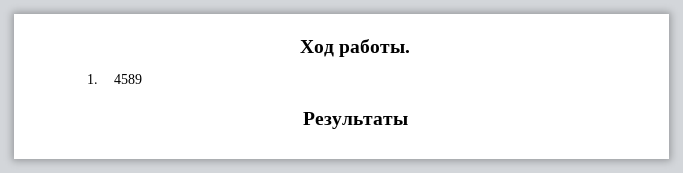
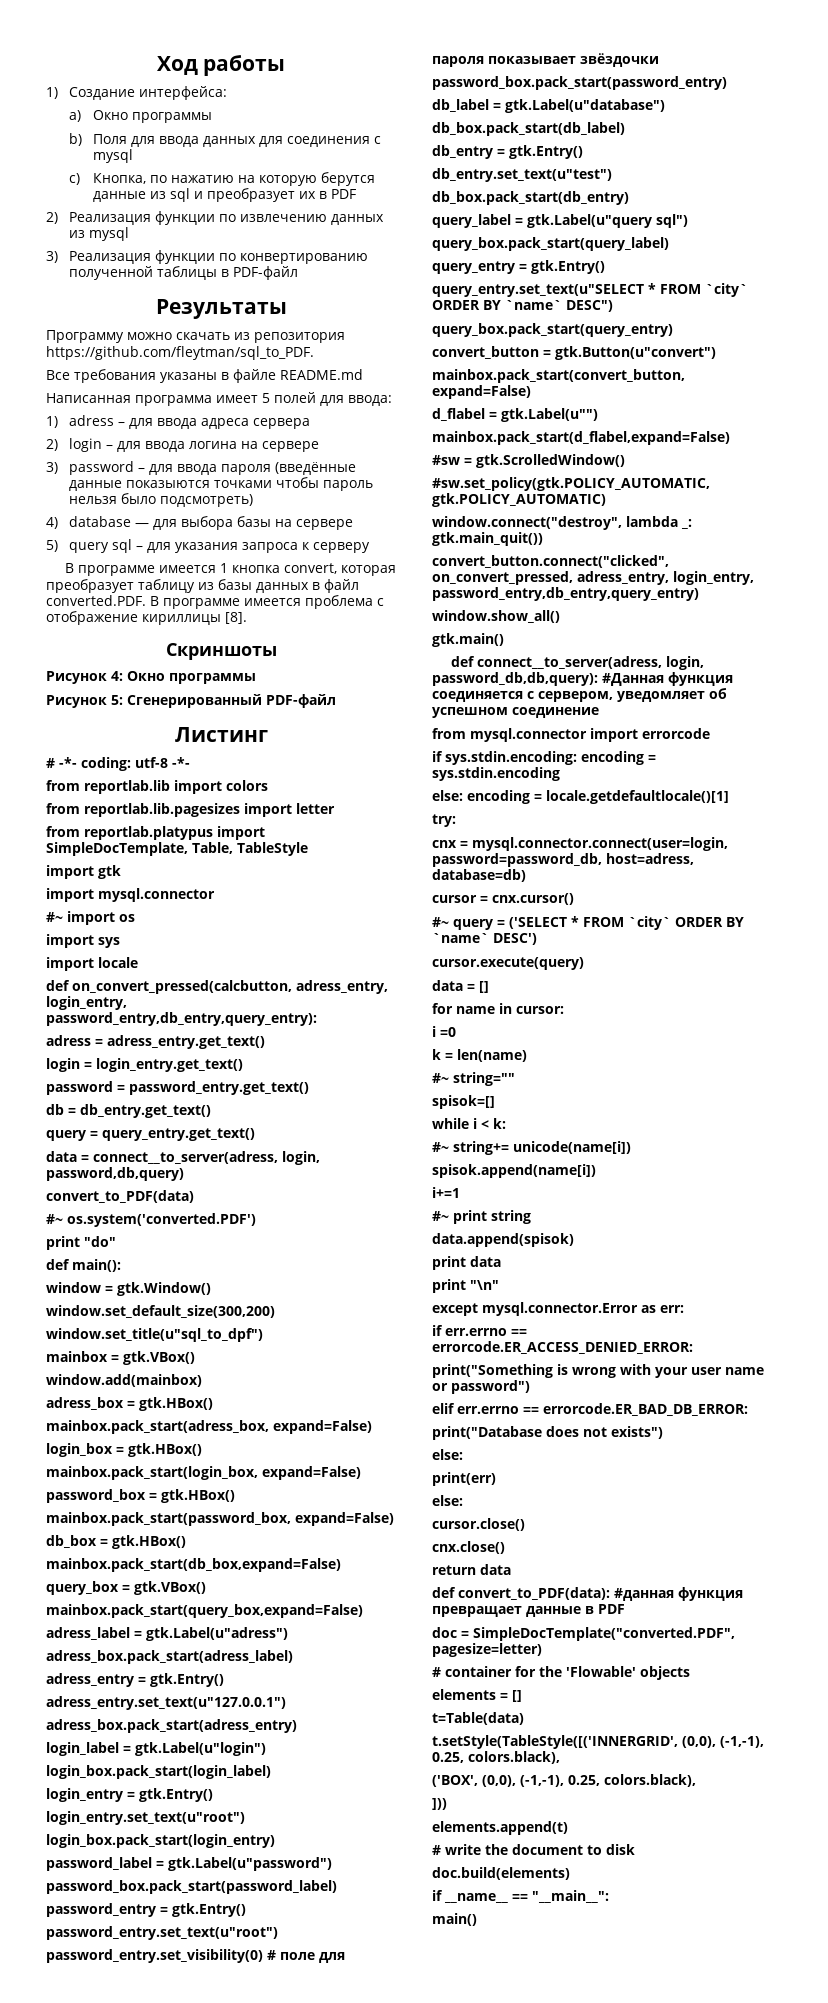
- Ход работы.
- 1. 4589
+ Ход работы
+ 1) Создание интерфейса:
+ a) Окно программы
+ b) Поля для ввода данных для соединения с mysql
+ c) Кнопка, по нажатию на которую берутся данные из sql и преобразует их в PDF
+ 2) Реализация функции по извлечению данных из mysql
+ 3) Реализация функции по конвертированию полученной таблицы в PDF-файл
  Результаты
+ Программу можно скачать из репозитория https://github.com/fleytman/sql_to_PDF.
+ Все требования указаны в файле README.md
+ Написанная программа имеет 5 полей для ввода:
+ 1) adress – для ввода адреса сервера
+ 2) login – для ввода логина на сервере
+ 3) password – для ввода пароля (введённые данные показыются точками чтобы пароль нельзя было подсмотреть)
+ 4) database — для выбора базы на сервере
+ 5) query sql – для указания запроса к серверу
+ В программе имеется 1 кнопка convert, которая преобразует таблицу из базы данных в файл converted.PDF. В программе имеется проблема с отображение кириллицы [8].
+ Скриншоты
+ Рисунок 4: Окно программы
+ Рисунок 5: Сгенерированный PDF-файл
+ Листинг
+ # -*- coding: utf-8 -*-
+ from reportlab.lib import colors
+ from reportlab.lib.pagesizes import letter
+ from reportlab.platypus import SimpleDocTemplate, Table, TableStyle
+ import gtk
+ import mysql.connector
+ #~ import os
+ import sys
+ import locale
+ def on_convert_pressed(calcbutton, adress_entry, login_entry, password_entry,db_entry,query_entry):
+ adress = adress_entry.get_text()
+ login = login_entry.get_text()
+ password = password_entry.get_text()
+ db = db_entry.get_text()
+ query = query_entry.get_text()
+ data = connect__to_server(adress, login, password,db,query)
+ convert_to_PDF(data)
+ #~ os.system('converted.PDF')
+ print "do"
+ def main():
+ window = gtk.Window()
+ window.set_default_size(300,200)
+ window.set_title(u"sql_to_dpf")
+ mainbox = gtk.VBox()
+ window.add(mainbox)
+ adress_box = gtk.HBox()
+ mainbox.pack_start(adress_box, expand=False)
+ login_box = gtk.HBox()
+ mainbox.pack_start(login_box, expand=False)
+ password_box = gtk.HBox()
+ mainbox.pack_start(password_box, expand=False)
+ db_box = gtk.HBox()
+ mainbox.pack_start(db_box,expand=False)
+ query_box = gtk.VBox()
+ mainbox.pack_start(query_box,expand=False)
+ adress_label = gtk.Label(u"adress")
+ adress_box.pack_start(adress_label)
+ adress_entry = gtk.Entry()
+ adress_entry.set_text(u"127.0.0.1")
+ adress_box.pack_start(adress_entry)
+ login_label = gtk.Label(u"login")
+ login_box.pack_start(login_label)
+ login_entry = gtk.Entry()
+ login_entry.set_text(u"root")
+ login_box.pack_start(login_entry)
+ password_label = gtk.Label(u"password")
+ password_box.pack_start(password_label)
+ password_entry = gtk.Entry()
+ password_entry.set_text(u"root")
+ password_entry.set_visibility(0) # поле для пароля показывает звёздочки
+ password_box.pack_start(password_entry)
+ db_label = gtk.Label(u"database")
+ db_box.pack_start(db_label)
+ db_entry = gtk.Entry()
+ db_entry.set_text(u"test")
+ db_box.pack_start(db_entry)
+ query_label = gtk.Label(u"query sql")
+ query_box.pack_start(query_label)
+ query_entry = gtk.Entry()
+ query_entry.set_text(u"SELECT * FROM `city` ORDER BY `name` DESC")
+ query_box.pack_start(query_entry)
+ convert_button = gtk.Button(u"convert")
+ mainbox.pack_start(convert_button, expand=False)
+ d_flabel = gtk.Label(u"")
+ mainbox.pack_start(d_flabel,expand=False)
+ #sw = gtk.ScrolledWindow()
+ #sw.set_policy(gtk.POLICY_AUTOMATIC, gtk.POLICY_AUTOMATIC)
+ window.connect("destroy", lambda _: gtk.main_quit())
+ convert_button.connect("clicked", on_convert_pressed, adress_entry, login_entry, password_entry,db_entry,query_entry)
+ window.show_all()
+ gtk.main()
+ def connect__to_server(adress, login, password_db,db,query): #Данная функция соединяется с сервером, уведомляет об успешном соединение
+ from mysql.connector import errorcode
+ if sys.stdin.encoding: encoding = sys.stdin.encoding
+ else: encoding = locale.getdefaultlocale()[1]
+ try:
+ cnx = mysql.connector.connect(user=login, password=password_db, host=adress, database=db)
+ cursor = cnx.cursor()
+ #~ query = ('SELECT * FROM `city` ORDER BY `name` DESC')
+ cursor.execute(query)
+ data = []
+ for name in cursor:
+ i =0
+ k = len(name)
+ #~ string=""
+ spisok=[]
+ while i < k:
+ #~ string+= unicode(name[i])
+ spisok.append(name[i])
+ i+=1
+ #~ print string
+ data.append(spisok)
+ print data
+ print "\n"
+ except mysql.connector.Error as err:
+ if err.errno == errorcode.ER_ACCESS_DENIED_ERROR:
+ print("Something is wrong with your user name or password")
+ elif err.errno == errorcode.ER_BAD_DB_ERROR:
+ print("Database does not exists")
+ else:
+ print(err)
+ else:
+ cursor.close()
+ cnx.close()
+ return data
+ def convert_to_PDF(data): #данная функция превращает данные в PDF
+ doc = SimpleDocTemplate("converted.PDF", pagesize=letter)
+ # container for the 'Flowable' objects
+ elements = []
+ t=Table(data)
+ t.setStyle(TableStyle([('INNERGRID', (0,0), (-1,-1), 0.25, colors.black),
+ ('BOX', (0,0), (-1,-1), 0.25, colors.black),
+ ]))
+ elements.append(t)
+ # write the document to disk
+ doc.build(elements)
+ if __name__ == "__main__":
+ main()

